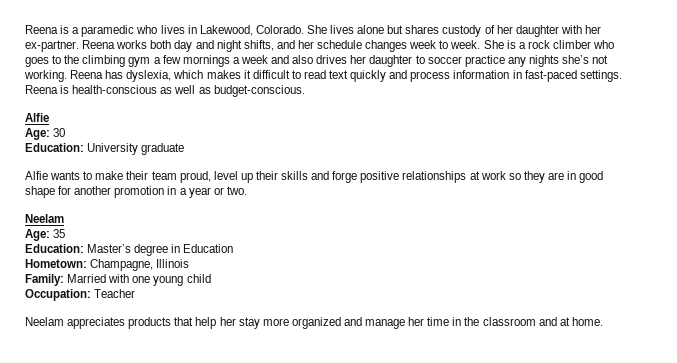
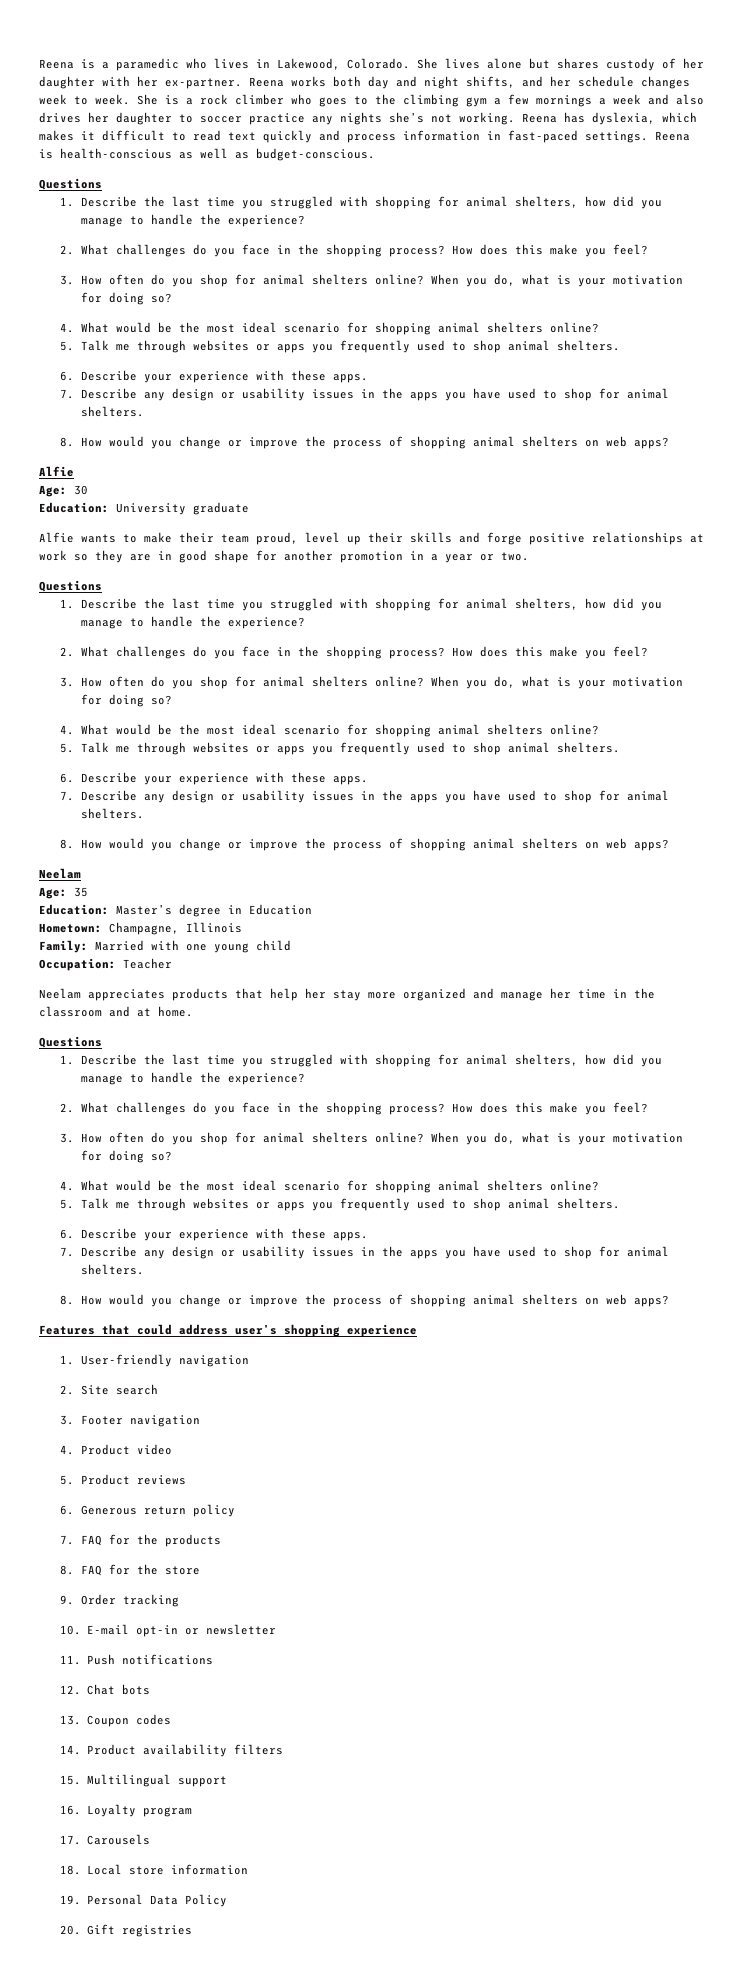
  Reena is health-conscious as well as budget-conscious.
+ Questions
+ 1. Describe the last time you struggled with shopping for animal shelters, how did you manage to handle the experience?
+ 2. What challenges do you face in the shopping process? How does this make you feel?
+ 3. How often do you shop for animal shelters online? When you do, what is your motivation for doing so?
+ 4. What would be the most ideal scenario for shopping animal shelters online?
+ 5. Talk me through websites or apps you frequently used to shop animal shelters.
+ 6. Describe your experience with these apps.
+ 7. Describe any design or usability issues in the apps you have used to shop for animal shelters.
+ 8. How would you change or improve the process of shopping animal shelters on web apps?
  Alfie wants to make their team proud, level up their skills and forge positive relationships at work so they are in good shape for another promotion in a year or two.
+ Questions
+ 1. Describe the last time you struggled with shopping for animal shelters, how did you manage to handle the experience?
+ 2. What challenges do you face in the shopping process? How does this make you feel?
+ 3. How often do you shop for animal shelters online? When you do, what is your motivation for doing so?
+ 4. What would be the most ideal scenario for shopping animal shelters online?
+ 5. Talk me through websites or apps you frequently used to shop animal shelters.
+ 6. Describe your experience with these apps.
+ 7. Describe any design or usability issues in the apps you have used to shop for animal shelters.
+ 8. How would you change or improve the process of shopping animal shelters on web apps?
  Neelam appreciates products that help her stay more organized and manage her time in the classroom and at home.
+ Questions
+ 1. Describe the last time you struggled with shopping for animal shelters, how did you manage to handle the experience?
+ 2. What challenges do you face in the shopping process? How does this make you feel?
+ 3. How often do you shop for animal shelters online? When you do, what is your motivation for doing so?
+ 4. What would be the most ideal scenario for shopping animal shelters online?
+ 5. Talk me through websites or apps you frequently used to shop animal shelters.
+ 6. Describe your experience with these apps.
+ 7. Describe any design or usability issues in the apps you have used to shop for animal shelters.
+ 8. How would you change or improve the process of shopping animal shelters on web apps?
+ Features that could address user’s shopping experience
+ 1. User-friendly navigation
+ 2. Site search
+ 3. Footer navigation
+ 4. Product video
+ 5. Product reviews
+ 6. Generous return policy
+ 7. FAQ for the products
+ 8. FAQ for the store
+ 9. Order tracking
+ 10. E-mail opt-in or newsletter
+ 11. Push notifications
+ 12. Chat bots
+ 13. Coupon codes
+ 14. Product availability filters
+ 15. Multilingual support
+ 16. Loyalty program
+ 17. Carousels
+ 18. Local store information
+ 19. Personal Data Policy
+ 20. Gift registries

